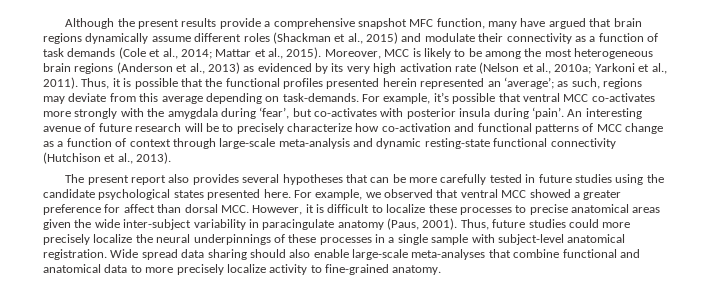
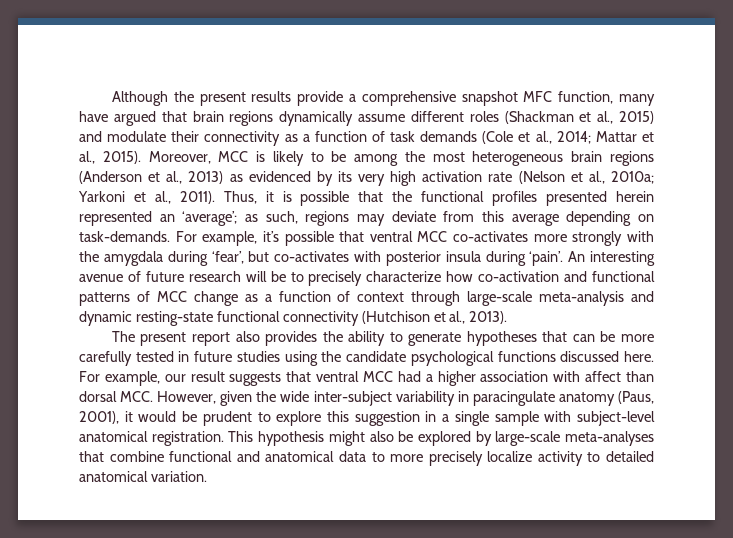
- The present report also provides several hypotheses that can be more carefully tested in future studies using the candidate psychological states presented here.
+ The present report also provides the ability to generate hypotheses that can be more carefully tested in future studies using the candidate psychological functions discussed here.
- For example, we observed that ventral MCC showed a greater preference for affect than dorsal MCC. However, it is difficult to localize these processes to precise anatomical areas given the wide inter-subject variability in paracingulate anatomy (Paus, 2001). Thus, future studies could more precisely localize the neural underpinnings of these processes in a single sample with subject-level anatomical registration.
+ For example, our result suggests that ventral MCC had a higher association with affect than dorsal MCC. However, given the wide inter-subject variability in paracingulate anatomy (Paus, 2001), it would be prudent to explore this suggestion in a single sample with subject-level anatomical registration.
- Wide spread data sharing should also enable large-scale meta-analyses that combine functional and anatomical data to more precisely localize activity to fine-grained anatomy.
+ This hypothesis might also be explored by large-scale meta-analyses that combine functional and anatomical data to more precisely localize activity to detailed anatomical variation.

